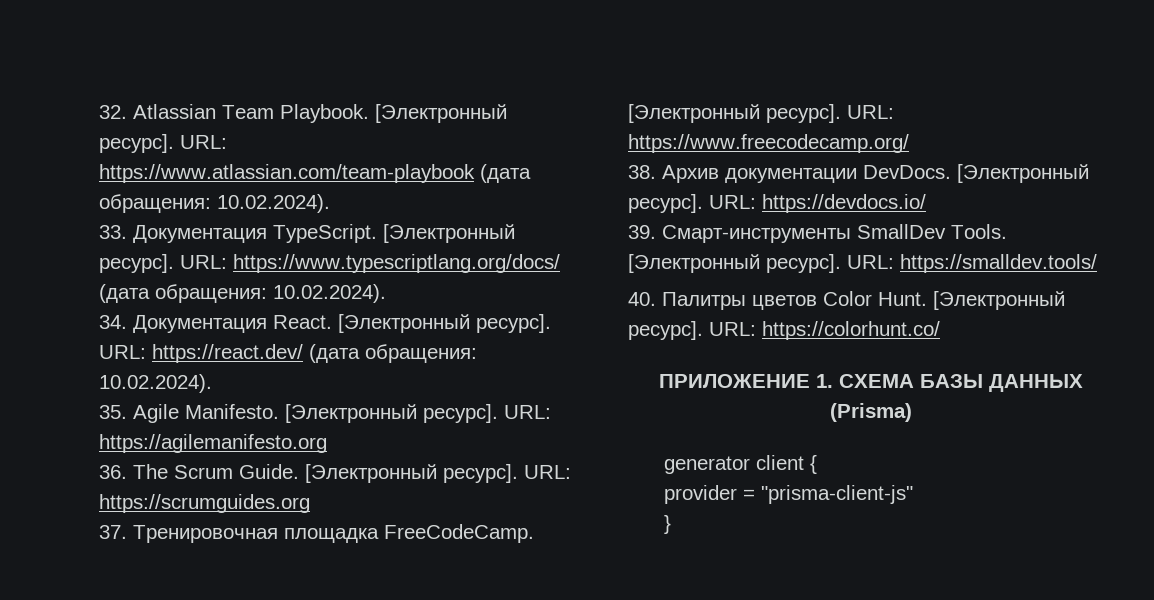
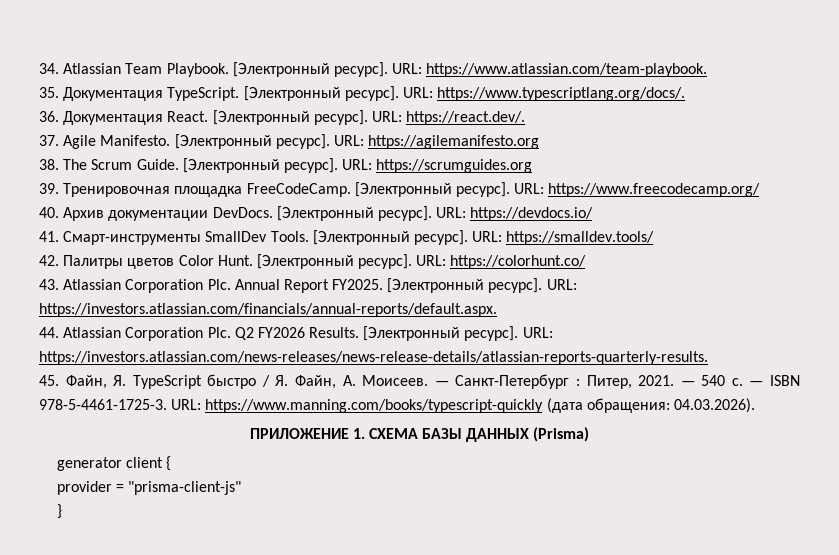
- 32. Atlassian Team Playbook.
+ 34. Atlassian Team Playbook.
- URL: https://www.atlassian.com/team-playbook (дата обращения: 10.02.2024).
- 33. Документация TypeScript.
+ URL: https://www.atlassian.com/team-playbook.
+ 35. Документация TypeScript.
- URL: https://www.typescriptlang.org/docs/ (дата обращения: 10.02.2024).
- 34. Документация React.
+ URL: https://www.typescriptlang.org/docs/.
+ 36. Документация React.
- URL: https://react.dev/ (дата обращения: 10.02.2024).
- 35. Agile Manifesto.
+ URL: https://react.dev/.
+ 37. Agile Manifesto.
- 36. The Scrum Guide.
+ 38. The Scrum Guide.
- 37. Тренировочная площадка FreeCodeCamp.
+ 39. Тренировочная площадка FreeCodeCamp.
- 38. Архив документации DevDocs.
+ 40. Архив документации DevDocs.
- 39. Смарт-инструменты SmallDev Tools.
+ 41. Смарт-инструменты SmallDev Tools.
- 40. Палитры цветов Color Hunt.
+ 42. Палитры цветов Color Hunt.
+ 43. Atlassian Corporation Plc. Annual Report FY2025. [Электронный ресурс]. URL: https://investors.atlassian.com/financials/annual-reports/default.aspx.
+ 44. Atlassian Corporation Plc. Q2 FY2026 Results. [Электронный ресурс]. URL: https://investors.atlassian.com/news-releases/news-release-details/atlassian-reports-quarterly-results.
+ 45. Файн, Я. TypeScript быстро / Я. Файн, А. Моисеев. — Санкт-Петербург : Питер, 2021. — 540 с. — ISBN 978-5-4461-1725-3. URL: https://www.manning.com/books/typescript-quickly (дата обращения: 04.03.2026).

